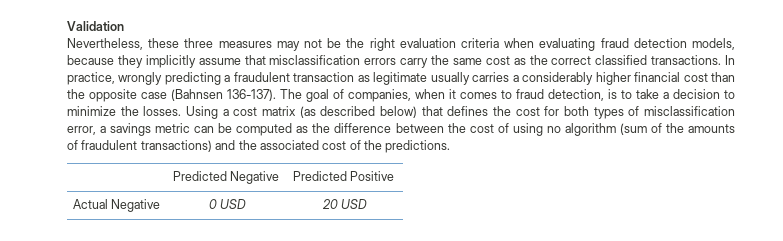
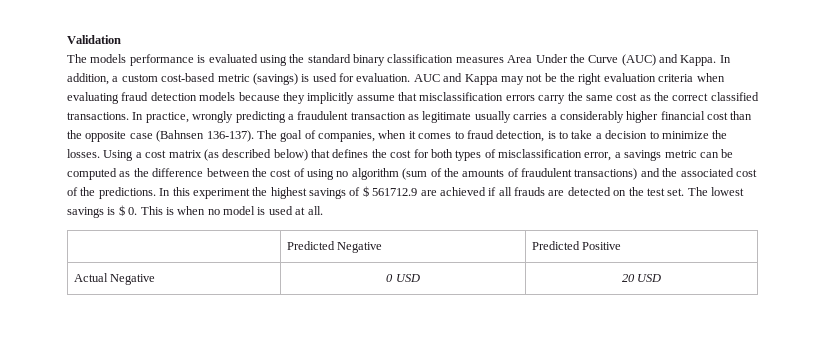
- Nevertheless, these three measures may not be the right evaluation criteria when evaluating fraud detection models, because they implicitly assume that misclassification errors carry the same cost as the correct classified transactions.
+ The models performance is evaluated using the standard binary classification measures Area Under the Curve (AUC) and Kappa. In addition, a custom cost-based metric (savings) is used for evaluation. AUC and Kappa may not be the right evaluation criteria when evaluating fraud detection models because they implicitly assume that misclassification errors carry the same cost as the correct classified transactions.
+ In this experiment the highest savings of $ 561712.9 are achieved if all frauds are detected on the test set. The lowest savings is $ 0. This is when no model is used at all.

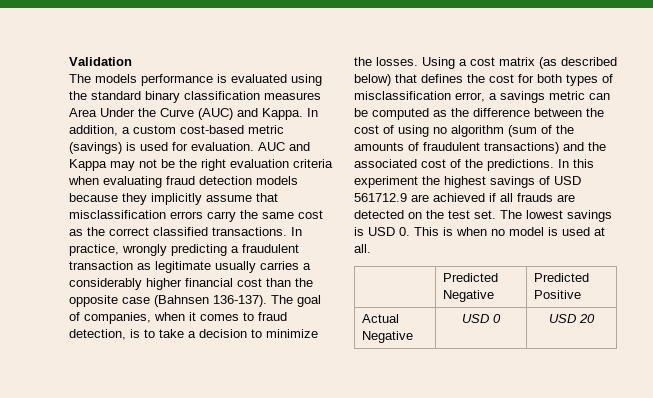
- In this experiment the highest savings of $ 561712.9 are achieved if all frauds are detected on the test set.
+ In this experiment the highest savings of USD 561712.9 are achieved if all frauds are detected on the test set.
- The lowest savings is $ 0. This is when no model is used at all.
+ The lowest savings is USD 0. This is when no model is used at all.
- Actual Negative | 0 USD | 20 USD
+ Actual Negative | USD 0 | USD 20

